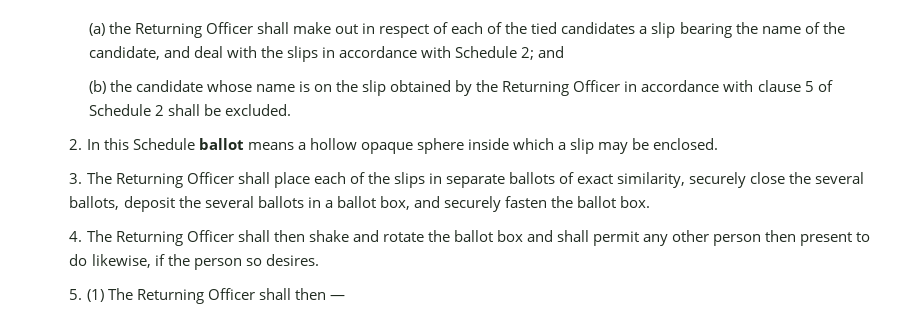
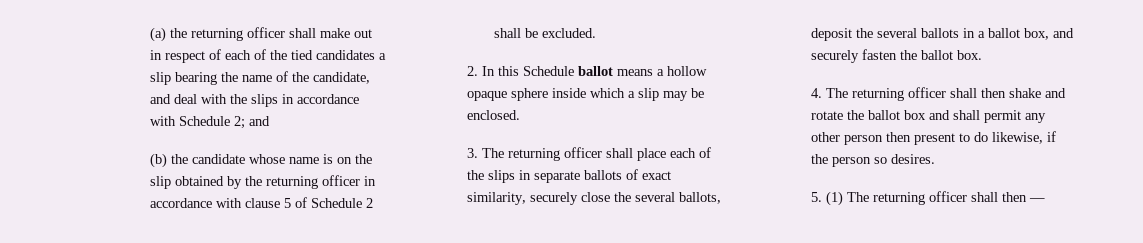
- (a) the Returning Officer shall make out in respect of each of the tied candidates a slip bearing the name of the candidate, and deal with the slips in accordance with Schedule 2; and
+ (a) the returning officer shall make out in respect of each of the tied candidates a slip bearing the name of the candidate, and deal with the slips in accordance with Schedule 2; and
- (b) the candidate whose name is on the slip obtained by the Returning Officer in accordance with clause 5 of Schedule 2 shall be excluded.
+ (b) the candidate whose name is on the slip obtained by the returning officer in accordance with clause 5 of Schedule 2 shall be excluded.
- 3. The Returning Officer shall place each of the slips in separate ballots of exact similarity, securely close the several ballots, deposit the several ballots in a ballot box, and securely fasten the ballot box.
+ 3. The returning officer shall place each of the slips in separate ballots of exact similarity, securely close the several ballots, deposit the several ballots in a ballot box, and securely fasten the ballot box.
- 4. The Returning Officer shall then shake and rotate the ballot box and shall permit any other person then present to do likewise, if the person so desires.
+ 4. The returning officer shall then shake and rotate the ballot box and shall permit any other person then present to do likewise, if the person so desires.
- 5. (1) The Returning Officer shall then —
+ 5. (1) The returning officer shall then —

